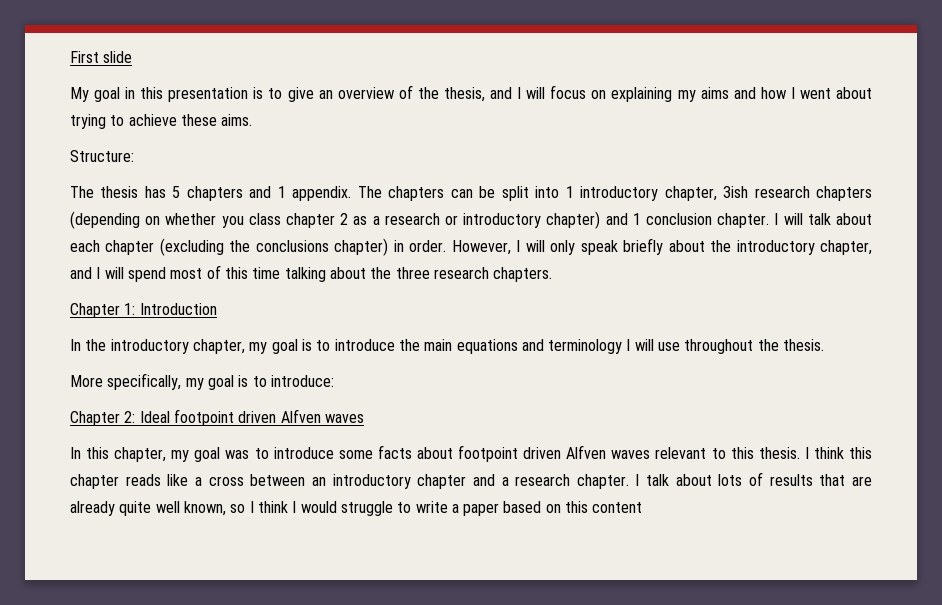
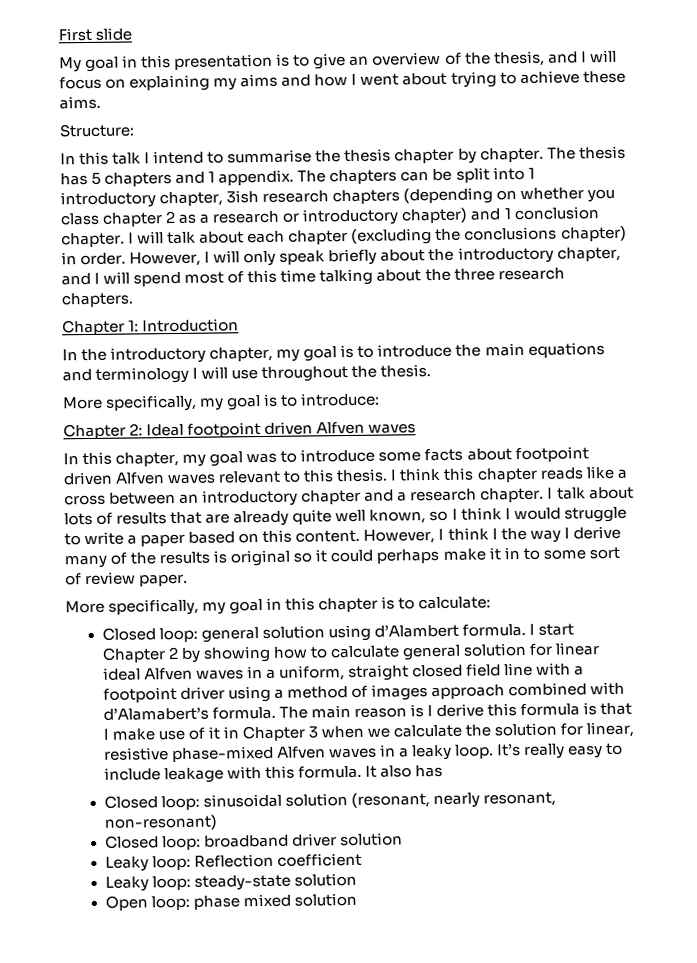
+ In this talk I intend to summarise the thesis chapter by chapter.
- I talk about lots of results that are already quite well known, so I think I would struggle to write a paper based on this content
+ I talk about lots of results that are already quite well known, so I think I would struggle to write a paper based on this content. However, I think I the way I derive many of the results is original so it could perhaps make it in to some sort of review paper.
+ More specifically, my goal in this chapter is to calculate:
+ Closed loop: general solution using d’Alambert formula. I start Chapter 2 by showing how to calculate general solution for linear ideal Alfven waves in a uniform, straight closed field line with a footpoint driver using a method of images approach combined with d’Alamabert’s formula. The main reason is I derive this formula is that I make use of it in Chapter 3 when we calculate the solution for linear, resistive phase-mixed Alfven waves in a leaky loop. It’s really easy to include leakage with this formula. It also has
+ Closed loop: sinusoidal solution (resonant, nearly resonant, non-resonant)
+ Closed loop: broadband driver solution
+ Leaky loop: Reflection coefficient
+ Leaky loop: steady-state solution
+ Open loop: phase mixed solution

